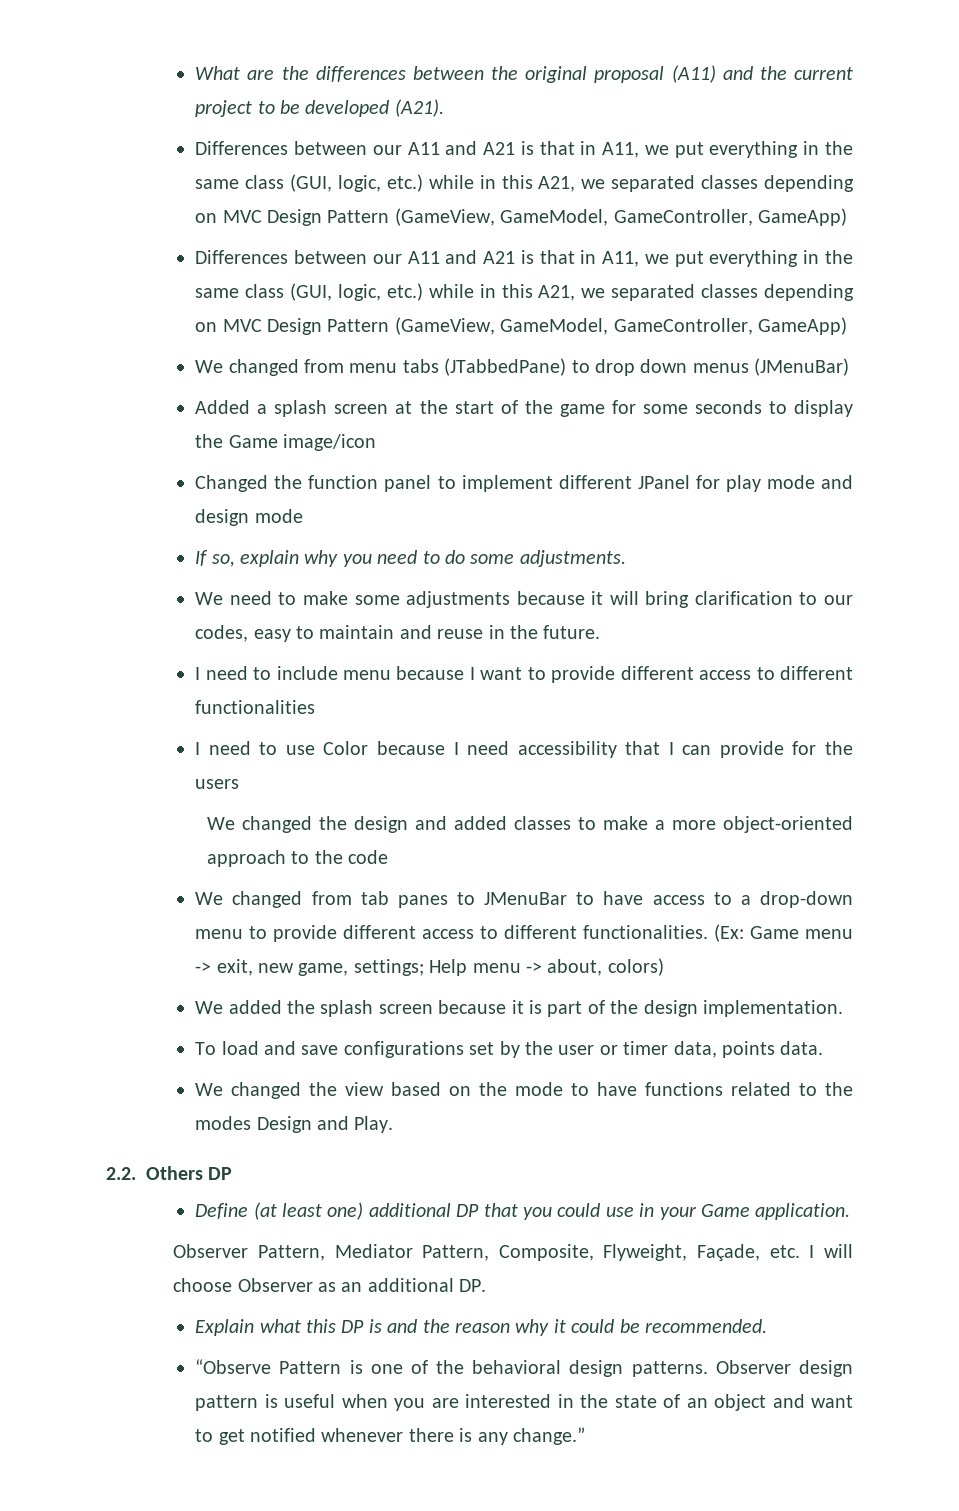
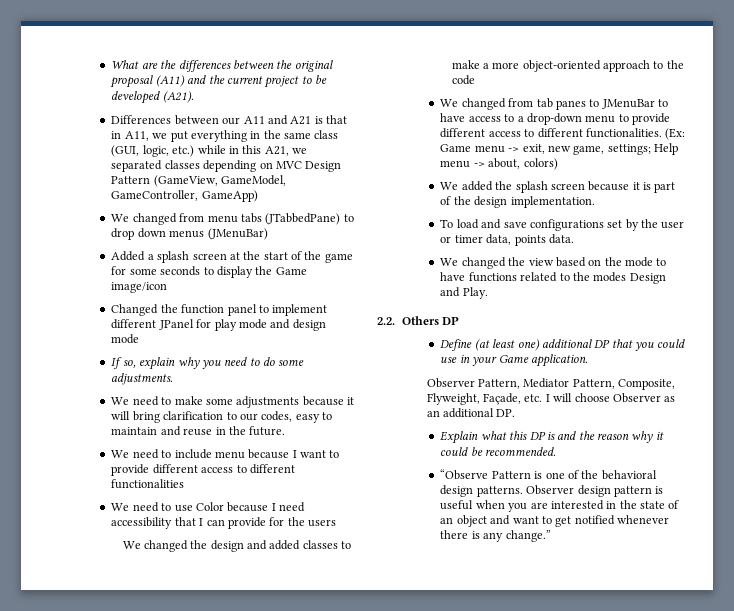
  What are the differences between the original proposal (A11) and the current project to be developed (A21).
- Differences between our A11 and A21 is that in A11, we put everything in the same class (GUI, logic, etc.) while in this A21, we separated classes depending on MVC Design Pattern (GameView, GameModel, GameController, GameApp)
- I need to include menu because I want to provide different access to different functionalities
+ We need to include menu because I want to provide different access to different functionalities
- I need to use Color because I need accessibility that I can provide for the users
+ We need to use Color because I need accessibility that I can provide for the users

